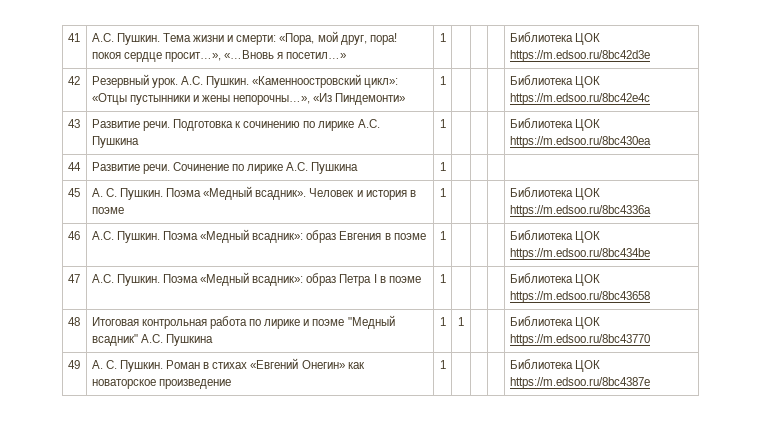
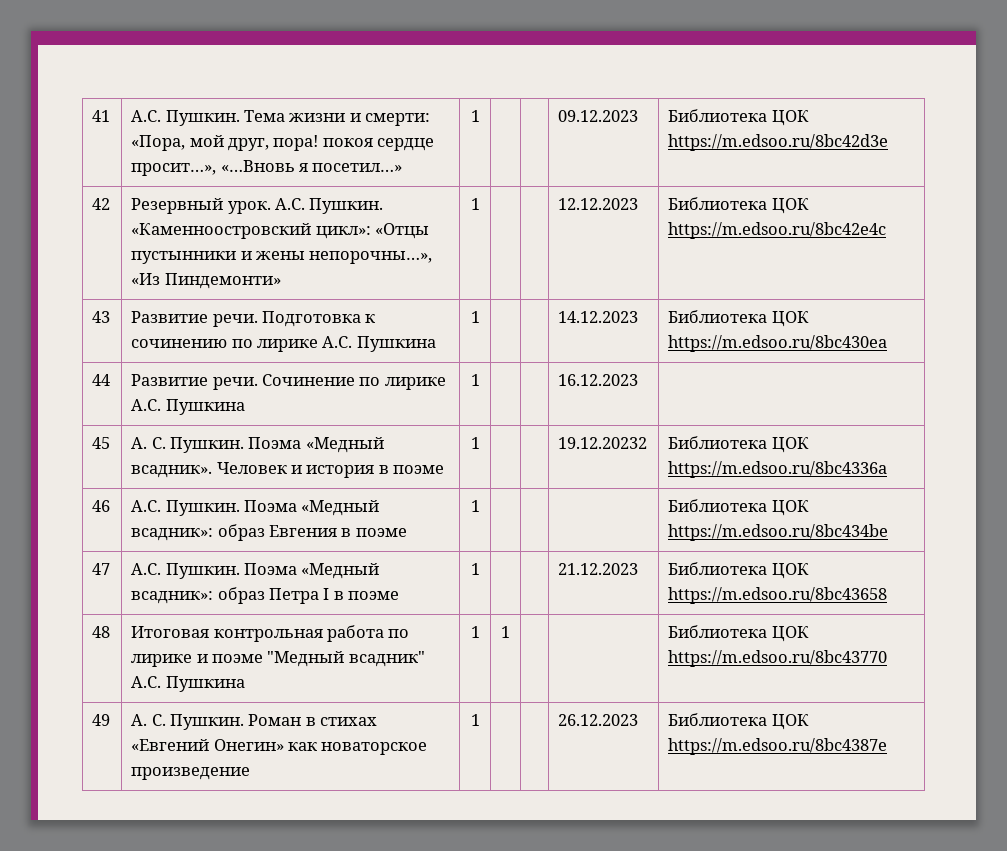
- 41 | А.С. Пушкин. Тема жизни и смерти: «Пора, мой друг, пора! покоя сердце просит…», «…Вновь я посетил…» | 1 | | | | Библиотека ЦОК https://m.edsoo.ru/8bc42d3e
+ 41 | А.С. Пушкин. Тема жизни и смерти: «Пора, мой друг, пора! покоя сердце просит…», «…Вновь я посетил…» | 1 | | | 09.12.2023 | Библиотека ЦОК https://m.edsoo.ru/8bc42d3e
- 42 | Резервный урок. А.С. Пушкин. «Каменноостровский цикл»: «Отцы пустынники и жены непорочны…», «Из Пиндемонти» | 1 | | | | Библиотека ЦОК https://m.edsoo.ru/8bc42e4c
+ 42 | Резервный урок. А.С. Пушкин. «Каменноостровский цикл»: «Отцы пустынники и жены непорочны…», «Из Пиндемонти» | 1 | | | 12.12.2023 | Библиотека ЦОК https://m.edsoo.ru/8bc42e4c
- 43 | Развитие речи. Подготовка к сочинению по лирике А.С. Пушкина | 1 | | | | Библиотека ЦОК https://m.edsoo.ru/8bc430ea
+ 43 | Развитие речи. Подготовка к сочинению по лирике А.С. Пушкина | 1 | | | 14.12.2023 | Библиотека ЦОК https://m.edsoo.ru/8bc430ea
- 44 | Развитие речи. Сочинение по лирике А.С. Пушкина | 1 | | | |
+ 44 | Развитие речи. Сочинение по лирике А.С. Пушкина | 1 | | | 16.12.2023 |
- 45 | А. С. Пушкин. Поэма «Медный всадник». Человек и история в поэме | 1 | | | | Библиотека ЦОК https://m.edsoo.ru/8bc4336a
+ 45 | А. С. Пушкин. Поэма «Медный всадник». Человек и история в поэме | 1 | | | 19.12.20232 | Библиотека ЦОК https://m.edsoo.ru/8bc4336a
- 47 | А.С. Пушкин. Поэма «Медный всадник»: образ Петра I в поэме | 1 | | | | Библиотека ЦОК https://m.edsoo.ru/8bc43658
+ 47 | А.С. Пушкин. Поэма «Медный всадник»: образ Петра I в поэме | 1 | | | 21.12.2023 | Библиотека ЦОК https://m.edsoo.ru/8bc43658
- 49 | А. С. Пушкин. Роман в стихах «Евгений Онегин» как новаторское произведение | 1 | | | | Библиотека ЦОК https://m.edsoo.ru/8bc4387e
+ 49 | А. С. Пушкин. Роман в стихах «Евгений Онегин» как новаторское произведение | 1 | | | 26.12.2023 | Библиотека ЦОК https://m.edsoo.ru/8bc4387e

